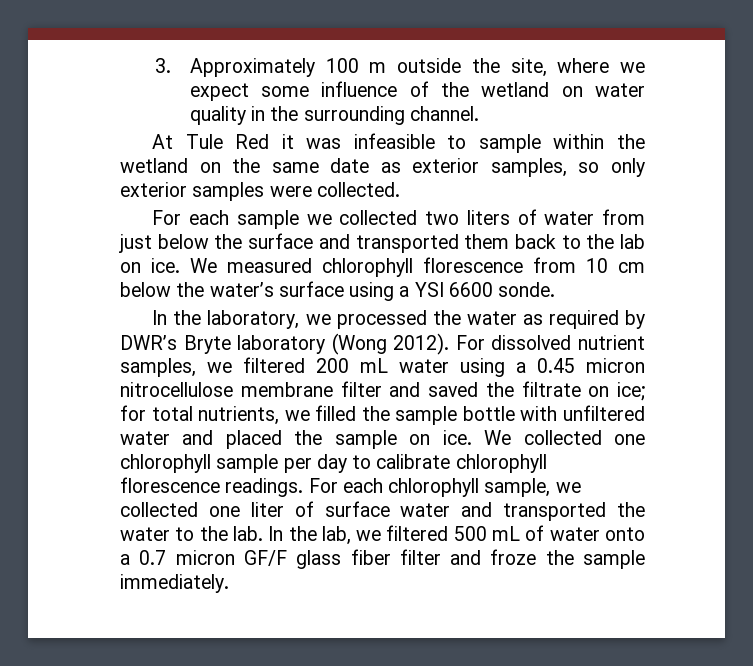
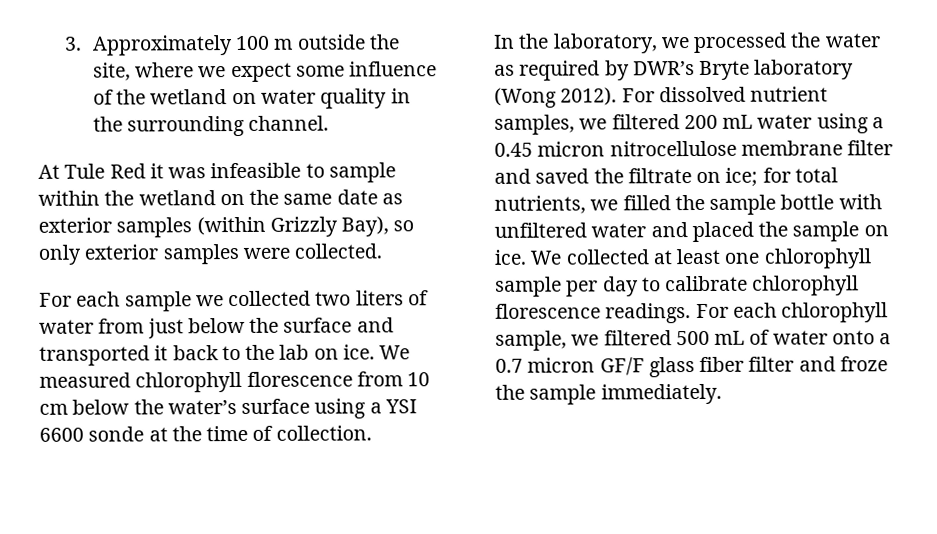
- At Tule Red it was infeasible to sample within the wetland on the same date as exterior samples, so only exterior samples were collected.
+ At Tule Red it was infeasible to sample within the wetland on the same date as exterior samples (within Grizzly Bay), so only exterior samples were collected.
- For each sample we collected two liters of water from just below the surface and transported them back to the lab on ice.
+ For each sample we collected two liters of water from just below the surface and transported it back to the lab on ice.
- We measured chlorophyll florescence from 10 cm below the water’s surface using a YSI 6600 sonde.
+ We measured chlorophyll florescence from 10 cm below the water’s surface using a YSI 6600 sonde at the time of collection.
- We collected one chlorophyll sample per day to calibrate chlorophyll florescence readings.
+ We collected at least one chlorophyll sample per day to calibrate chlorophyll florescence readings.
- For each chlorophyll sample, we collected one liter of surface water and transported the water to the lab. In the lab, we filtered 500 mL of water onto a 0.7 micron GF/F glass fiber filter and froze the sample immediately.
+ For each chlorophyll sample, we filtered 500 mL of water onto a 0.7 micron GF/F glass fiber filter and froze the sample immediately.

